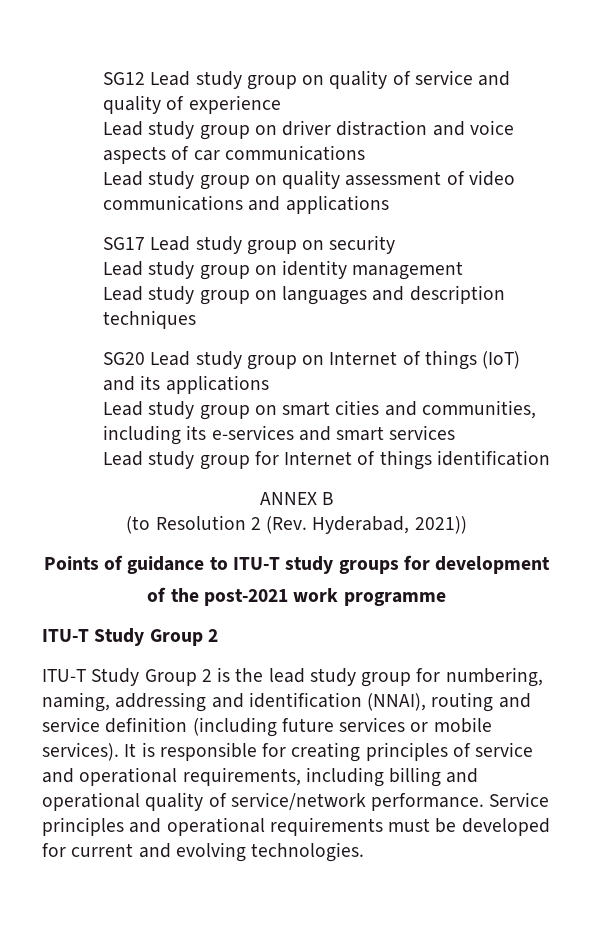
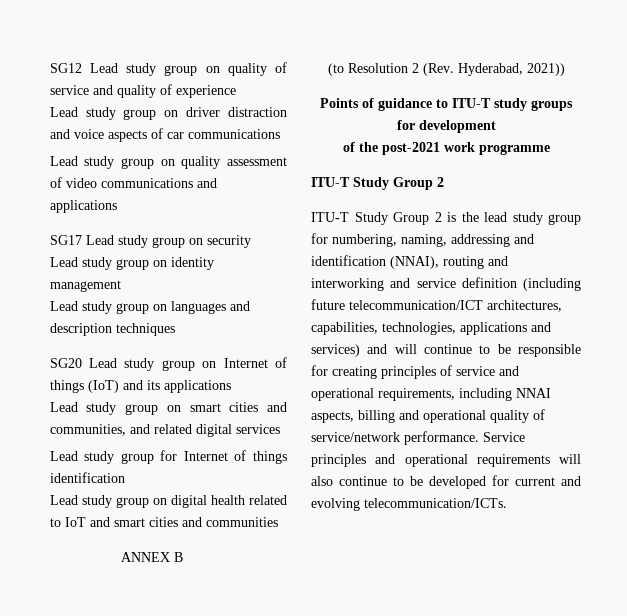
- Lead study group on smart cities and communities, including its e-services and smart services
+ Lead study group on smart cities and communities, and related digital services
+ Lead study group on digital health related to IoT and smart cities and communities
- ITU-T Study Group 2 is the lead study group for numbering, naming, addressing and identification (NNAI), routing and service definition (including future services or mobile services). It is responsible for creating principles of service and operational requirements, including billing and operational quality of service/network performance.
+ ITU-T Study Group 2 is the lead study group for numbering, naming, addressing and identification (NNAI), routing and interworking and service definition (including future telecommunication/ICT architectures, capabilities, technologies, applications and services) and will continue to be responsible for creating principles of service and operational requirements, including NNAI aspects, billing and operational quality of service/network performance.
- Service principles and operational requirements must be developed for current and evolving technologies.
+ Service principles and operational requirements will also continue to be developed for current and evolving telecommunication/ICTs.

